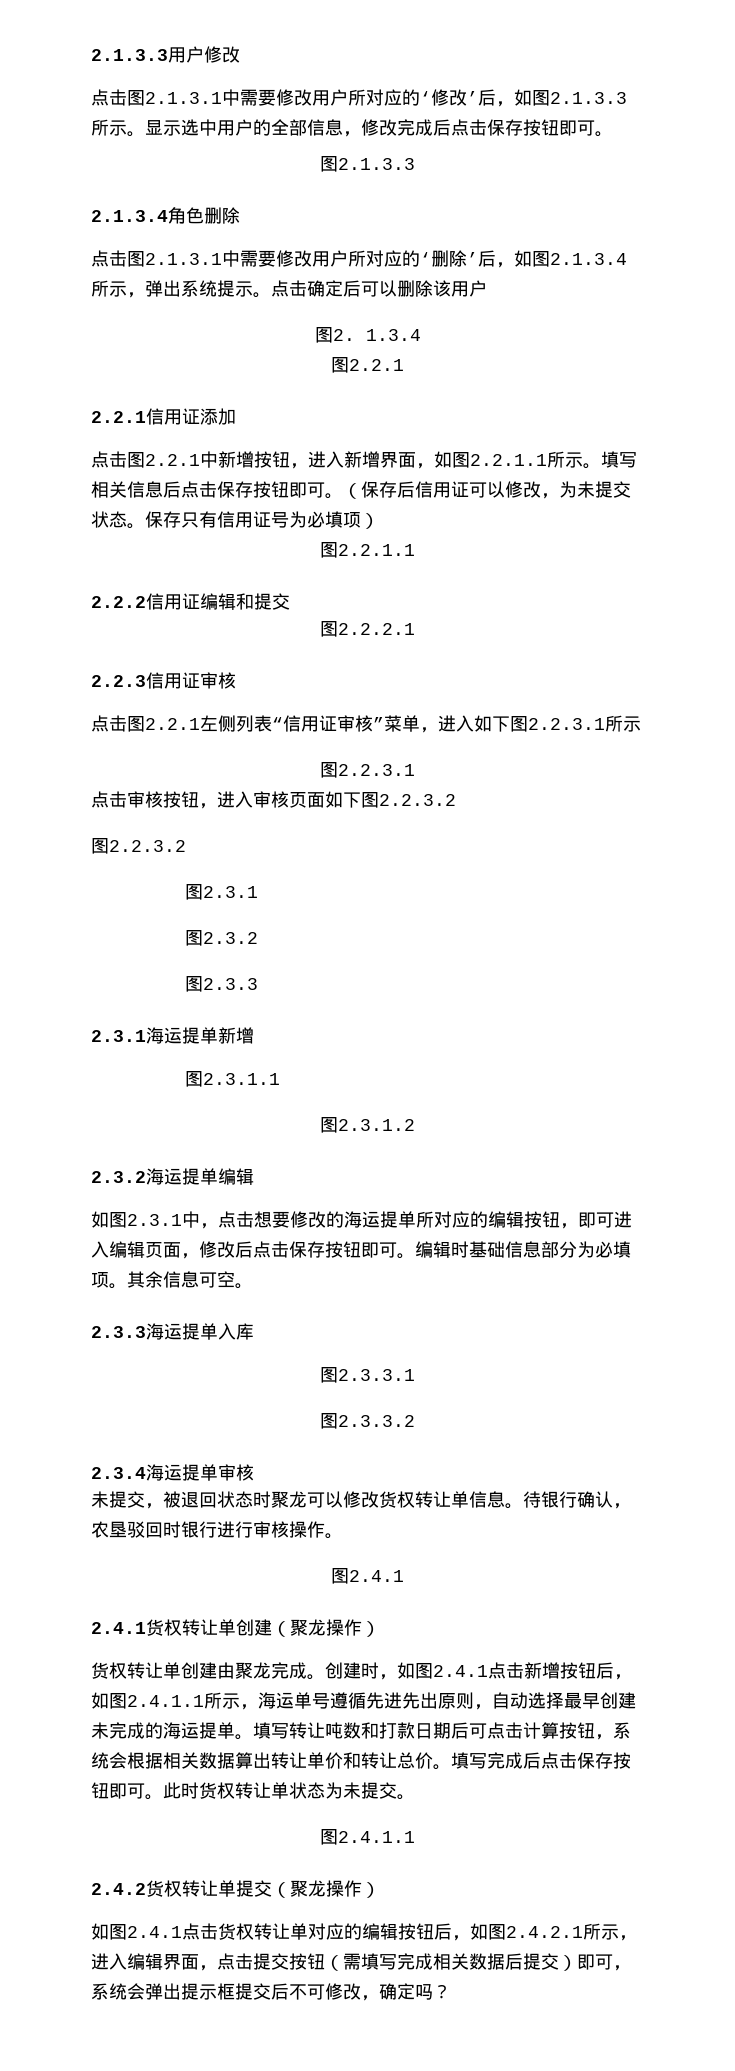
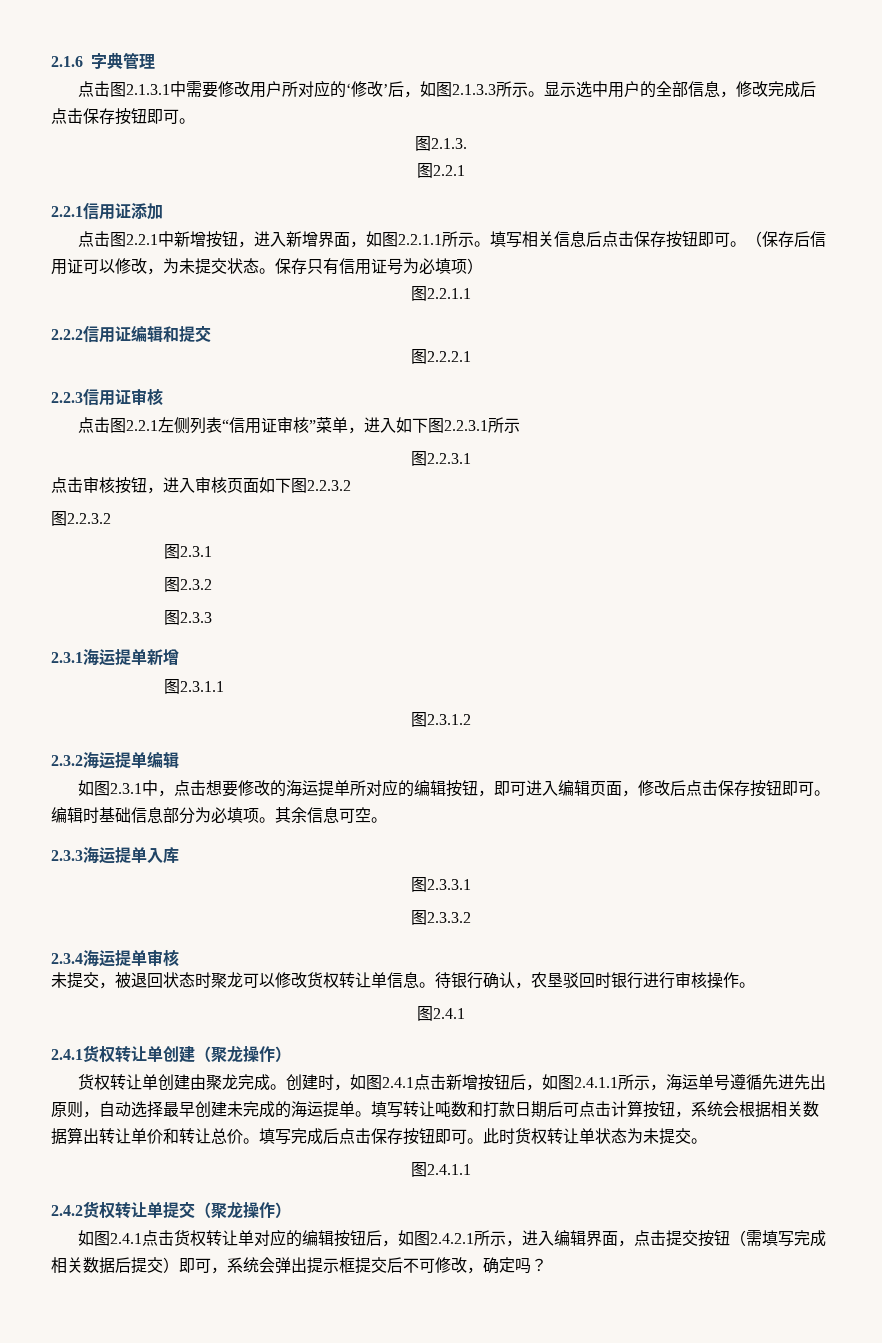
- 2.1.3.3用户修改
+ 2.1.6字典管理
  显示选中用户的全部信息，修改完成后点击保存按钮即可。
- 图2.1.3.3
- 2.1.3.4角色删除
- 点击图2.1.3.1中需要修改用户所对应的‘删除’后，如图2.1.3.4所示，弹出系统提示。点击确定后可以删除该用户
- 图2. 1.3.4
+ 图2.1.3.

